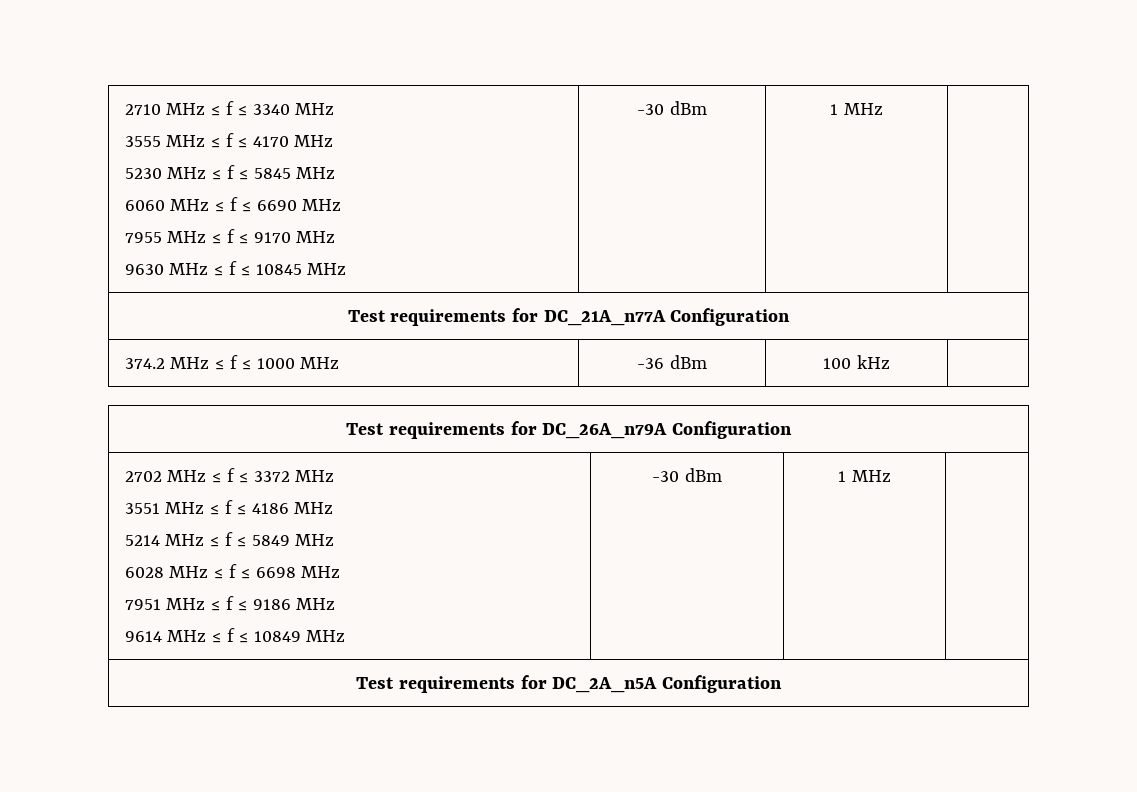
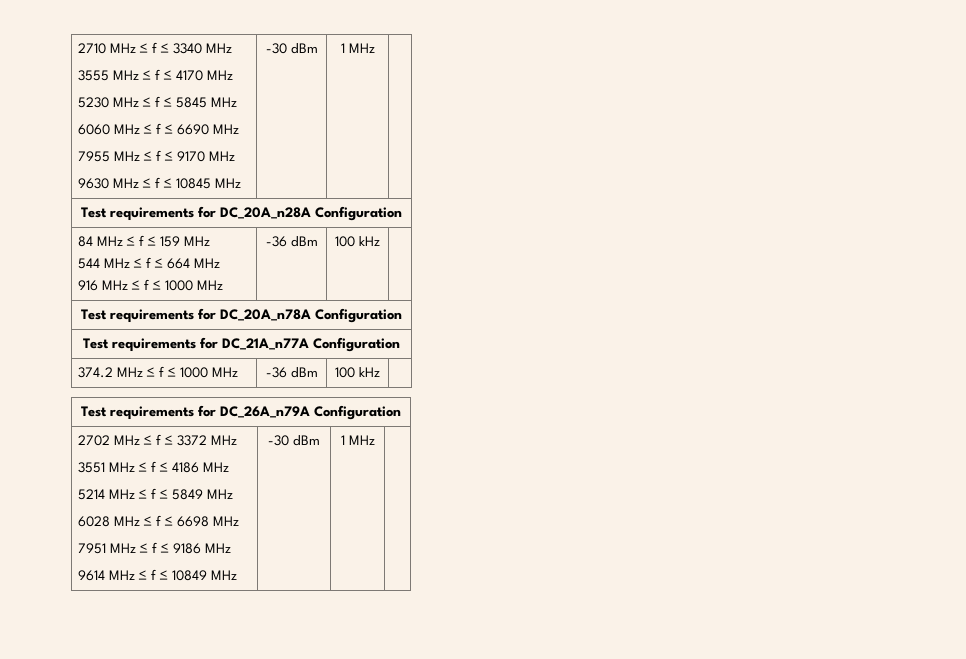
+ Test requirements for DC_20A_n28A Configuration
+ 84 MHz ≤ f ≤ 159 MHz
+ 544 MHz ≤ f ≤ 664 MHz
+ 916 MHz ≤ f ≤ 1000 MHz | -36 dBm | 100 kHz |
+ Test requirements for DC_20A_n78A Configuration
- Test requirements for DC_2A_n5A Configuration

